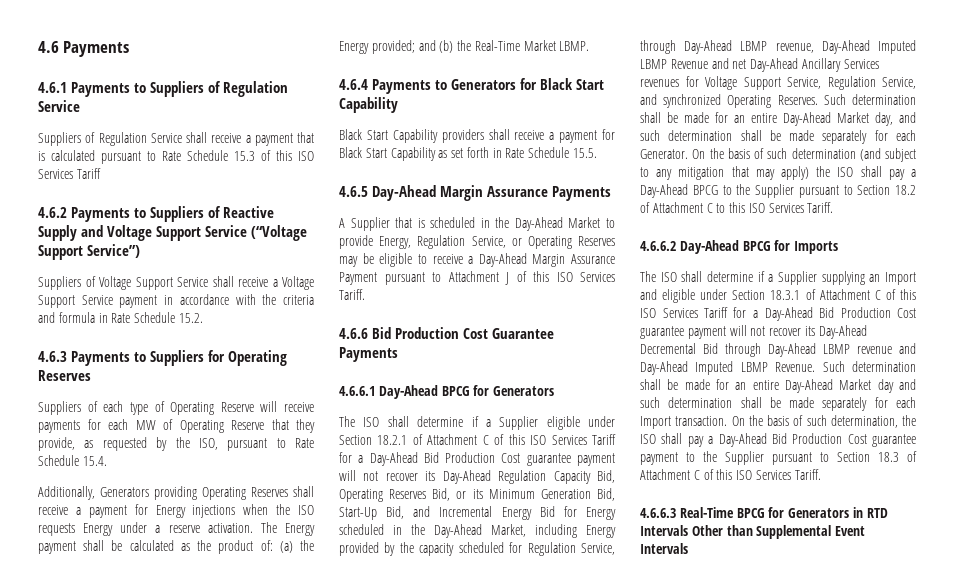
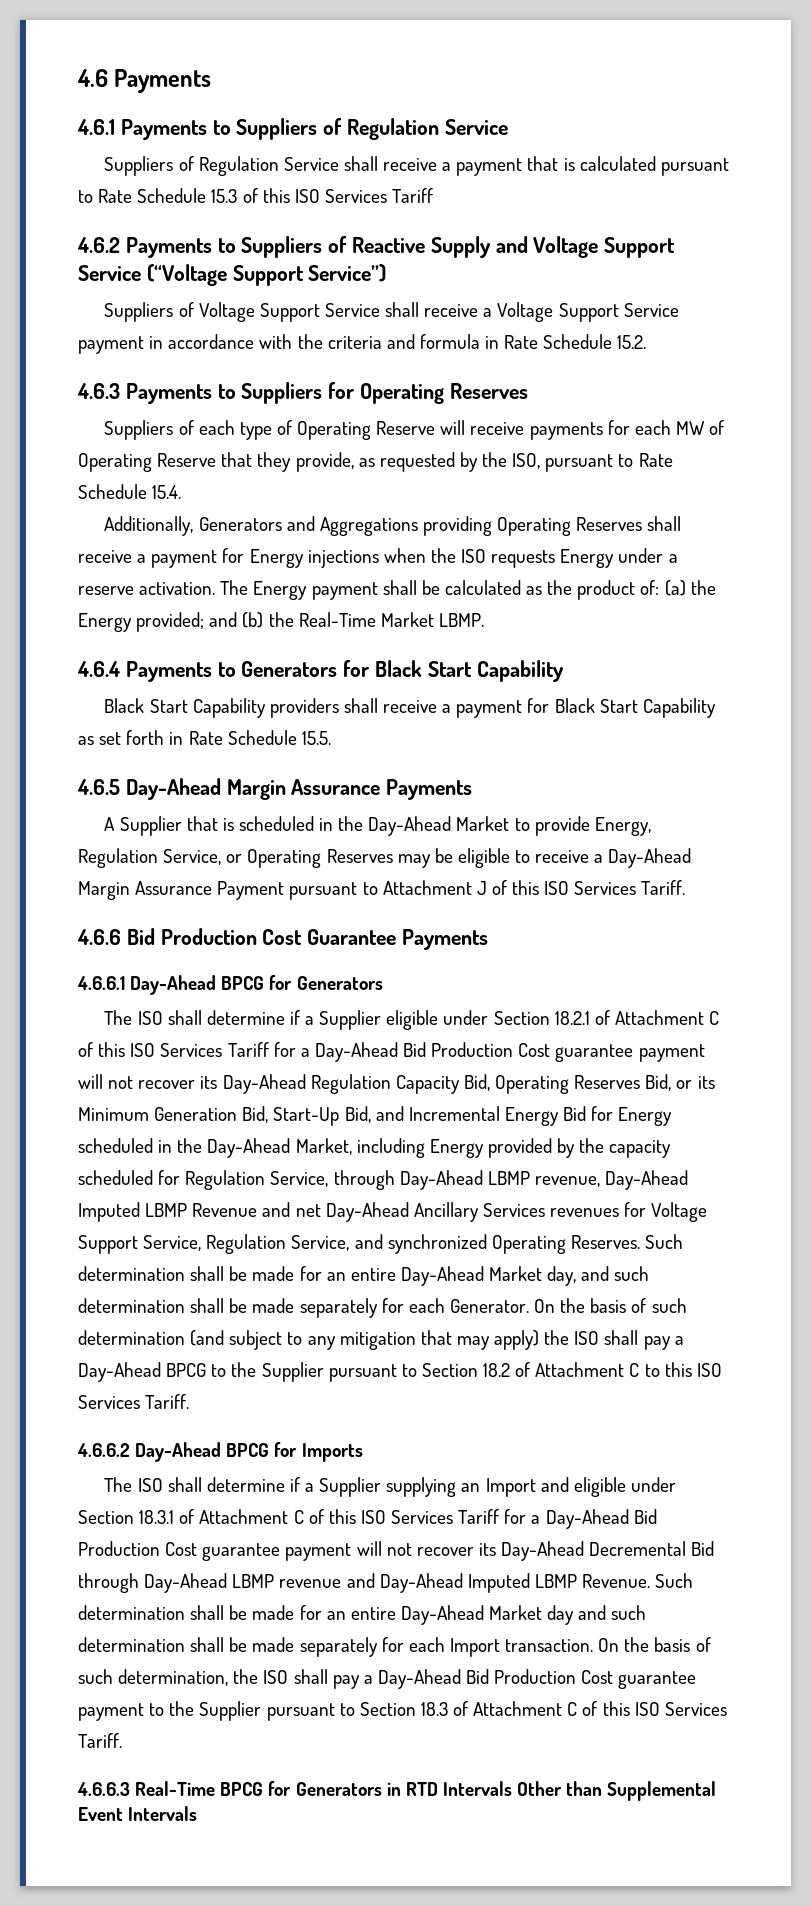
- Additionally, Generators providing Operating Reserves shall receive a payment for Energy injections when the ISO requests Energy under a reserve activation.
+ Additionally, Generators and Aggregations providing Operating Reserves shall receive a payment for Energy injections when the ISO requests Energy under a reserve activation.

